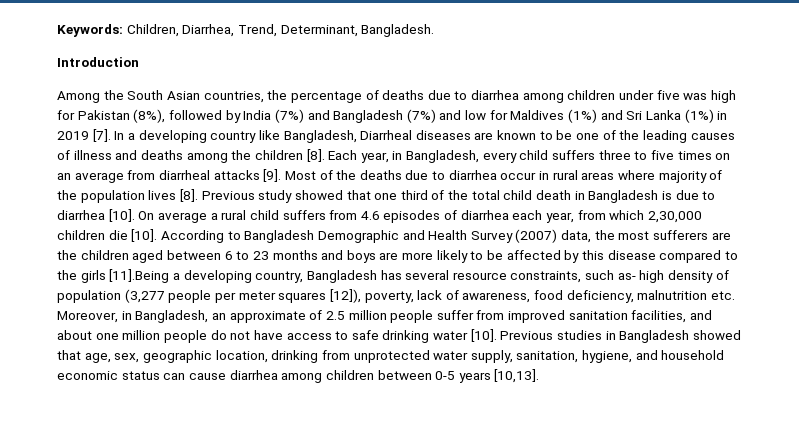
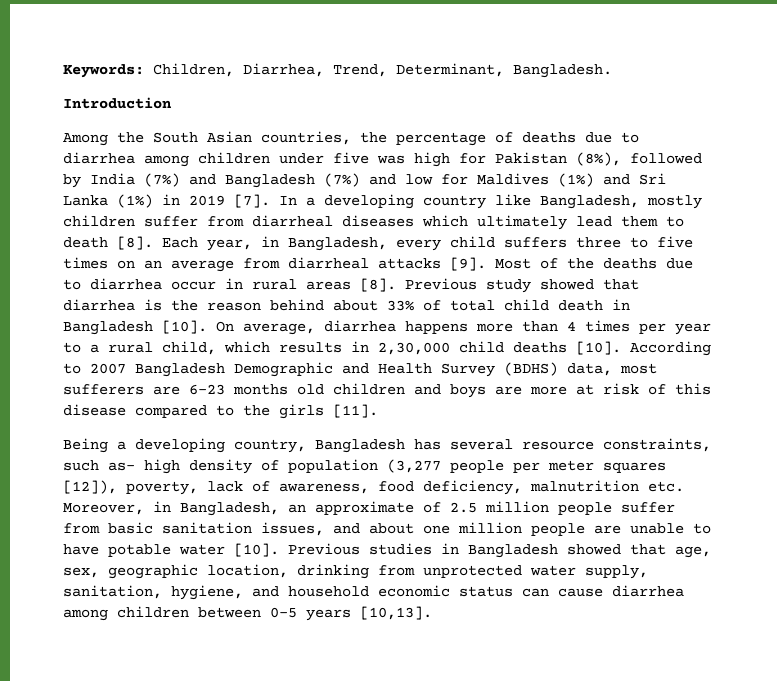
- In a developing country like Bangladesh, Diarrheal diseases are known to be one of the leading causes of illness and deaths among the children [8].
+ In a developing country like Bangladesh, mostly children suffer from diarrheal diseases which ultimately lead them to death [8].
- Most of the deaths due to diarrhea occur in rural areas where majority of the population lives [8].
+ Most of the deaths due to diarrhea occur in rural areas [8].
- Previous study showed that one third of the total child death in Bangladesh is due to diarrhea [10]. On average a rural child suffers from 4.6 episodes of diarrhea each year, from which 2,30,000 children die [10].
+ Previous study showed that diarrhea is the reason behind about 33% of total child death in Bangladesh [10]. On average, diarrhea happens more than 4 times per year to a rural child, which results in 2,30,000 child deaths [10].
- According to Bangladesh Demographic and Health Survey (2007) data, the most sufferers are the children aged between 6 to 23 months and boys are more likely to be affected by this disease compared to the girls [11].Being a developing country, Bangladesh has several resource constraints, such as- high density of population (3,277 people per meter squares [12]), poverty, lack of awareness, food deficiency, malnutrition etc. Moreover, in Bangladesh, an approximate of 2.5 million people suffer from improved sanitation facilities, and about one million people do not have access to safe drinking water [10].
+ According to 2007 Bangladesh Demographic and Health Survey (BDHS) data, most sufferers are 6-23 months old children and boys are more at risk of this disease compared to the girls [11].
+ Being a developing country, Bangladesh has several resource constraints, such as- high density of population (3,277 people per meter squares [12]), poverty, lack of awareness, food deficiency, malnutrition etc. Moreover, in Bangladesh, an approximate of 2.5 million people suffer from basic sanitation issues, and about one million people are unable to have potable water [10].

